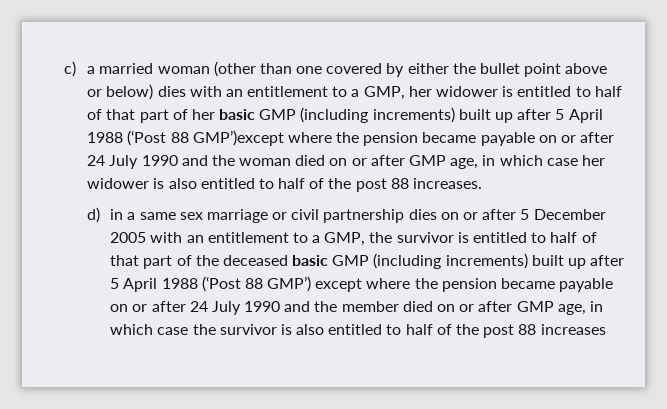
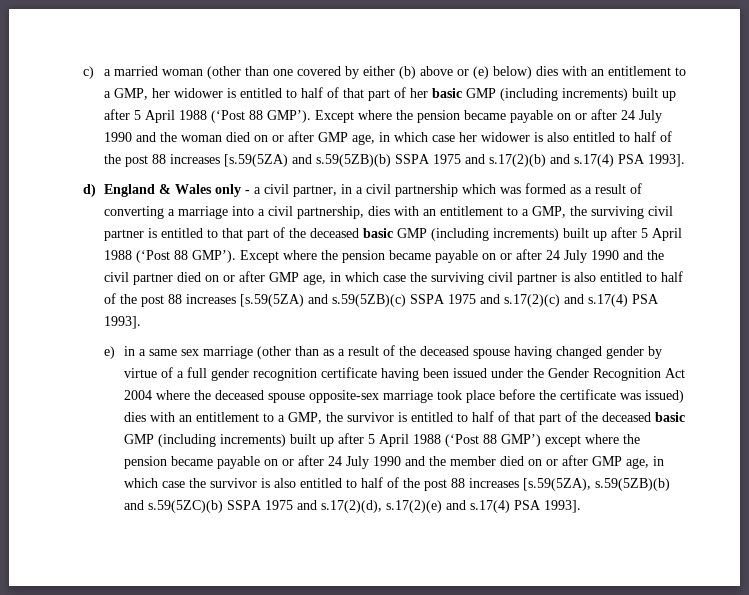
- c) a married woman (other than one covered by either the bullet point above or below) dies with an entitlement to a GMP, her widower is entitled to half of that part of her basic GMP (including increments) built up after 5 April 1988 (‘Post 88 GMP’)except where the pension became payable on or after 24 July 1990 and the woman died on or after GMP age, in which case her widower is also entitled to half of the post 88 increases.
- d) in a same sex marriage or civil partnership dies on or after 5 December 2005 with an entitlement to a GMP, the survivor is entitled to half of that part of the deceased basic GMP (including increments) built up after 5 April 1988 (‘Post 88 GMP’) except where the pension became payable on or after 24 July 1990 and the member died on or after GMP age, in which case the survivor is also entitled to half of the post 88 increases
+ c) a married woman (other than one covered by either (b) above or (e) below) dies with an entitlement to a GMP, her widower is entitled to half of that part of her basic GMP (including increments) built up after 5 April 1988 (‘Post 88 GMP’). Except where the pension became payable on or after 24 July 1990 and the woman died on or after GMP age, in which case her widower is also entitled to half of the post 88 increases [s.59(5ZA) and s.59(5ZB)(b) SSPA 1975 and s.17(2)(b) and s.17(4) PSA 1993].
+ d) England & Wales only - a civil partner, in a civil partnership which was formed as a result of converting a marriage into a civil partnership, dies with an entitlement to a GMP, the surviving civil partner is entitled to that part of the deceased basic GMP (including increments) built up after 5 April 1988 (‘Post 88 GMP’). Except where the pension became payable on or after 24 July 1990 and the civil partner died on or after GMP age, in which case the surviving civil partner is also entitled to half of the post 88 increases [s.59(5ZA) and s.59(5ZB)(c) SSPA 1975 and s.17(2)(c) and s.17(4) PSA 1993].
+ e) in a same sex marriage (other than as a result of the deceased spouse having changed gender by virtue of a full gender recognition certificate having been issued under the Gender Recognition Act 2004 where the deceased spouse opposite-sex marriage took place before the certificate was issued) dies with an entitlement to a GMP, the survivor is entitled to half of that part of the deceased basic GMP (including increments) built up after 5 April 1988 (‘Post 88 GMP’) except where the pension became payable on or after 24 July 1990 and the member died on or after GMP age, in which case the survivor is also entitled to half of the post 88 increases [s.59(5ZA), s.59(5ZB)(b) and s.59(5ZC)(b) SSPA 1975 and s.17(2)(d), s.17(2)(e) and s.17(4) PSA 1993].

